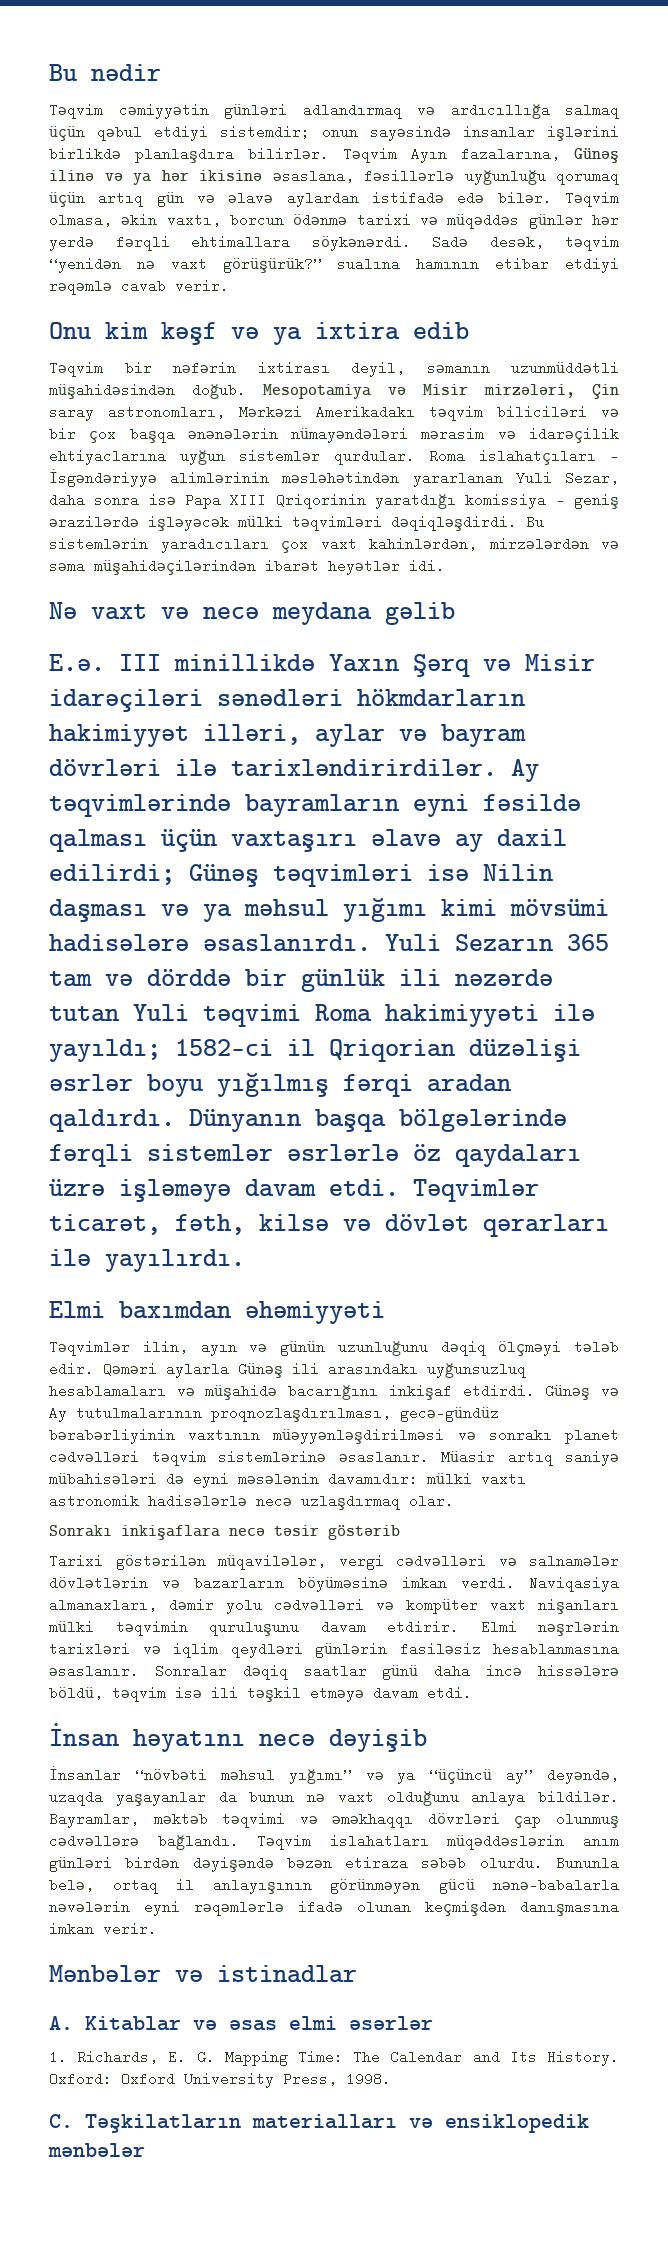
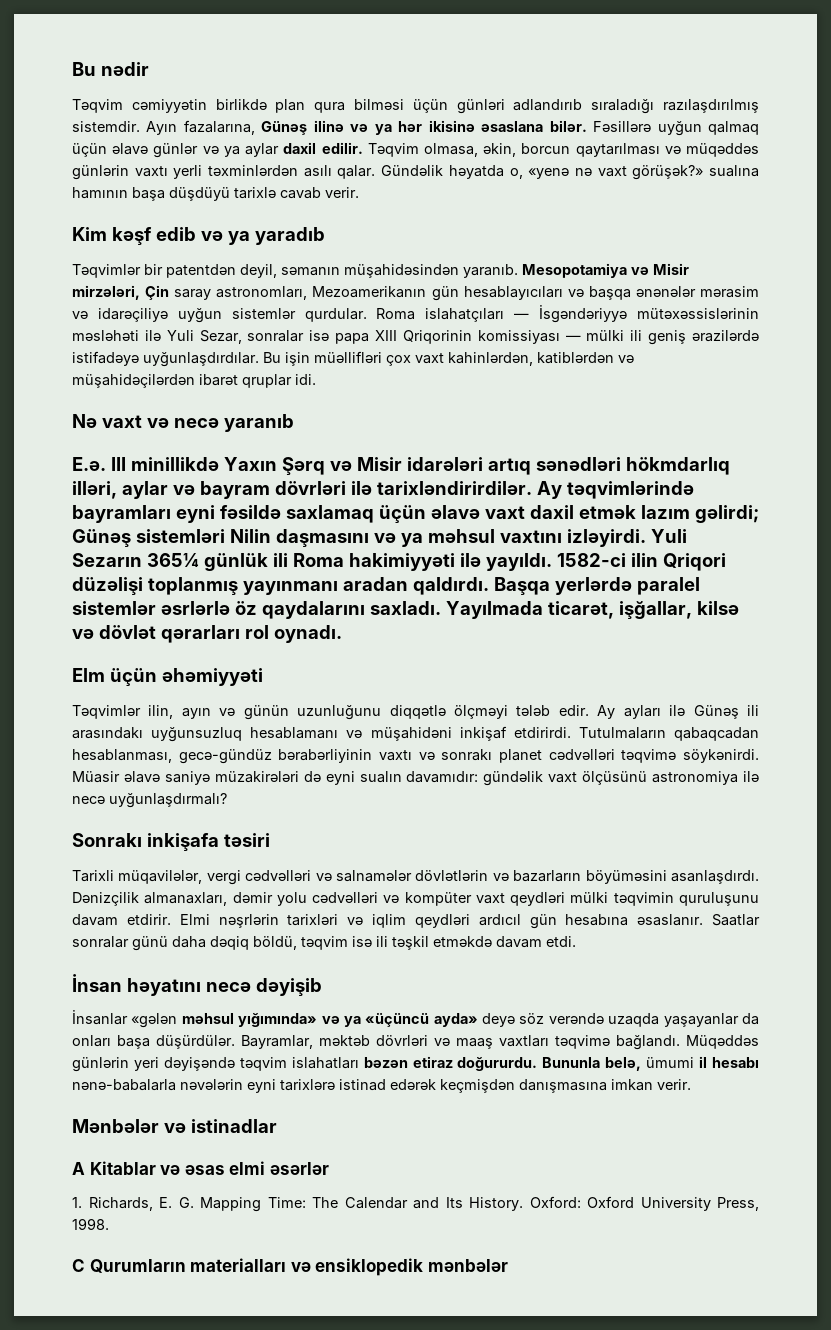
- Təqvim cəmiyyətin günləri adlandırmaq və ardıcıllığa salmaq üçün qəbul etdiyi sistemdir; onun sayəsində insanlar işlərini birlikdə planlaşdıra bilirlər. Təqvim Ayın fazalarına, Günəş ilinə və ya hər ikisinə əsaslana, fəsillərlə uyğunluğu qorumaq üçün artıq gün və əlavə aylardan istifadə edə bilər. Təqvim olmasa, əkin vaxtı, borcun ödənmə tarixi və müqəddəs günlər hər yerdə fərqli ehtimallara söykənərdi. Sadə desək, təqvim “yenidən nə vaxt görüşürük?” sualına hamının etibar etdiyi rəqəmlə cavab verir.
+ Təqvim cəmiyyətin birlikdə plan qura bilməsi üçün günləri adlandırıb sıraladığı razılaşdırılmış sistemdir. Ayın fazalarına, Günəş ilinə və ya hər ikisinə əsaslana bilər. Fəsillərə uyğun qalmaq üçün əlavə günlər və ya aylar daxil edilir. Təqvim olmasa, əkin, borcun qaytarılması və müqəddəs günlərin vaxtı yerli təxminlərdən asılı qalar. Gündəlik həyatda o, «yenə nə vaxt görüşək?» sualına hamının başa düşdüyü tarixlə cavab verir.
- Onu kim kəşf və ya ixtira edib
- Təqvim bir nəfərin ixtirası deyil, səmanın uzunmüddətli müşahidəsindən doğub.
+ Kim kəşf edib və ya yaradıb
+ Təqvimlər bir patentdən deyil, səmanın müşahidəsindən yaranıb.
- Mesopotamiya və Misir mirzələri, Çin saray astronomları, Mərkəzi Amerikadakı təqvim biliciləri və bir çox başqa ənənələrin nümayəndələri mərasim və idarəçilik ehtiyaclarına uyğun sistemlər qurdular.
+ Mesopotamiya və Misir mirzələri, Çin saray astronomları, Mezoamerikanın gün hesablayıcıları və başqa ənənələr mərasim və idarəçiliyə uyğun sistemlər qurdular.
- Roma islahatçıları — İsgəndəriyyə alimlərinin məsləhətindən yararlanan Yuli Sezar, daha sonra isə Papa XIII Qriqorinin yaratdığı komissiya — geniş ərazilərdə işləyəcək mülki təqvimləri dəqiqləşdirdi. Bu sistemlərin yaradıcıları çox vaxt kahinlərdən, mirzələrdən və səma müşahidəçilərindən ibarət heyətlər idi.
+ Roma islahatçıları — İsgəndəriyyə mütəxəssislərinin məsləhəti ilə Yuli Sezar, sonralar isə papa XIII Qriqorinin komissiyası — mülki ili geniş ərazilərdə istifadəyə uyğunlaşdırdılar. Bu işin müəllifləri çox vaxt kahinlərdən, katiblərdən və müşahidəçilərdən ibarət qruplar idi.
- Nə vaxt və necə meydana gəlib
+ Nə vaxt və necə yaranıb
- E.ə. III minillikdə Yaxın Şərq və Misir idarəçiləri sənədləri hökmdarların hakimiyyət illəri, aylar və bayram dövrləri ilə tarixləndirirdilər.
+ E.ə. III minillikdə Yaxın Şərq və Misir idarələri artıq sənədləri hökmdarlıq illəri, aylar və bayram dövrləri ilə tarixləndirirdilər.
- Ay təqvimlərində bayramların eyni fəsildə qalması üçün vaxtaşırı əlavə ay daxil edilirdi; Günəş təqvimləri isə Nilin daşması və ya məhsul yığımı kimi mövsümi hadisələrə əsaslanırdı. Yuli Sezarın 365 tam və dörddə bir günlük ili nəzərdə tutan Yuli təqvimi Roma hakimiyyəti ilə yayıldı; 1582-ci il Qriqorian düzəlişi əsrlər boyu yığılmış fərqi aradan qaldırdı. Dünyanın başqa bölgələrində fərqli sistemlər əsrlərlə öz qaydaları üzrə işləməyə davam etdi. Təqvimlər ticarət, fəth, kilsə və dövlət qərarları ilə yayılırdı.
- Elmi baxımdan əhəmiyyəti
+ Ay təqvimlərində bayramları eyni fəsildə saxlamaq üçün əlavə vaxt daxil etmək lazım gəlirdi; Günəş sistemləri Nilin daşmasını və ya məhsul vaxtını izləyirdi. Yuli Sezarın 365¼ günlük ili Roma hakimiyyəti ilə yayıldı. 1582-ci ilin Qriqori düzəlişi toplanmış yayınmanı aradan qaldırdı. Başqa yerlərdə paralel sistemlər əsrlərlə öz qaydalarını saxladı. Yayılmada ticarət, işğallar, kilsə və dövlət qərarları rol oynadı.
+ Elm üçün əhəmiyyəti
- Təqvimlər ilin, ayın və günün uzunluğunu dəqiq ölçməyi tələb edir.
+ Təqvimlər ilin, ayın və günün uzunluğunu diqqətlə ölçməyi tələb edir.
- Qəməri aylarla Günəş ili arasındakı uyğunsuzluq hesablamaları və müşahidə bacarığını inkişaf etdirdi. Günəş və Ay tutulmalarının proqnozlaşdırılması, gecə-gündüz bərabərliyinin vaxtının müəyyənləşdirilməsi və sonrakı planet cədvəlləri təqvim sistemlərinə əsaslanır. Müasir artıq saniyə mübahisələri də eyni məsələnin davamıdır: mülki vaxtı astronomik hadisələrlə necə uzlaşdırmaq olar.
- Sonrakı inkişaflara necə təsir göstərib
- Tarixi göstərilən müqavilələr, vergi cədvəlləri və salnamələr dövlətlərin və bazarların böyüməsinə imkan verdi. Naviqasiya almanaxları, dəmir yolu cədvəlləri və kompüter vaxt nişanları mülki təqvimin quruluşunu davam etdirir.
+ Ay ayları ilə Günəş ili arasındakı uyğunsuzluq hesablamanı və müşahidəni inkişaf etdirirdi. Tutulmaların qabaqcadan hesablanması, gecə-gündüz bərabərliyinin vaxtı və sonrakı planet cədvəlləri təqvimə söykənirdi. Müasir əlavə saniyə müzakirələri də eyni sualın davamıdır: gündəlik vaxt ölçüsünü astronomiya ilə necə uyğunlaşdırmalı?
+ Sonrakı inkişafa təsiri
+ Tarixli müqavilələr, vergi cədvəlləri və salnamələr dövlətlərin və bazarların böyüməsini asanlaşdırdı. Dənizçilik almanaxları, dəmir yolu cədvəlləri və kompüter vaxt qeydləri mülki təqvimin quruluşunu davam etdirir.
- Elmi nəşrlərin tarixləri və iqlim qeydləri günlərin fasiləsiz hesablanmasına əsaslanır. Sonralar dəqiq saatlar günü daha incə hissələrə böldü, təqvim isə ili təşkil etməyə davam etdi.
+ Elmi nəşrlərin tarixləri və iqlim qeydləri ardıcıl gün hesabına əsaslanır. Saatlar sonralar günü daha dəqiq böldü, təqvim isə ili təşkil etməkdə davam etdi.
- İnsanlar “növbəti məhsul yığımı” və ya “üçüncü ay” deyəndə, uzaqda yaşayanlar da bunun nə vaxt olduğunu anlaya bildilər. Bayramlar, məktəb təqvimi və əməkhaqqı dövrləri çap olunmuş cədvəllərə bağlandı. Təqvim islahatları müqəddəslərin anım günləri birdən dəyişəndə bəzən etiraza səbəb olurdu. Bununla belə, ortaq il anlayışının görünməyən gücü nənə-babalarla nəvələrin eyni rəqəmlərlə ifadə olunan keçmişdən danışmasına imkan verir.
+ İnsanlar «gələn məhsul yığımında» və ya «üçüncü ayda» deyə söz verəndə uzaqda yaşayanlar da onları başa düşürdülər. Bayramlar, məktəb dövrləri və maaş vaxtları təqvimə bağlandı. Müqəddəs günlərin yeri dəyişəndə təqvim islahatları bəzən etiraz doğururdu. Bununla belə, ümumi il hesabı nənə-babalarla nəvələrin eyni tarixlərə istinad edərək keçmişdən danışmasına imkan verir.
- A. Kitablar və əsas elmi əsərlər
+ A Kitablar və əsas elmi əsərlər
- C. Təşkilatların materialları və ensiklopedik mənbələr
+ C Qurumların materialları və ensiklopedik mənbələr

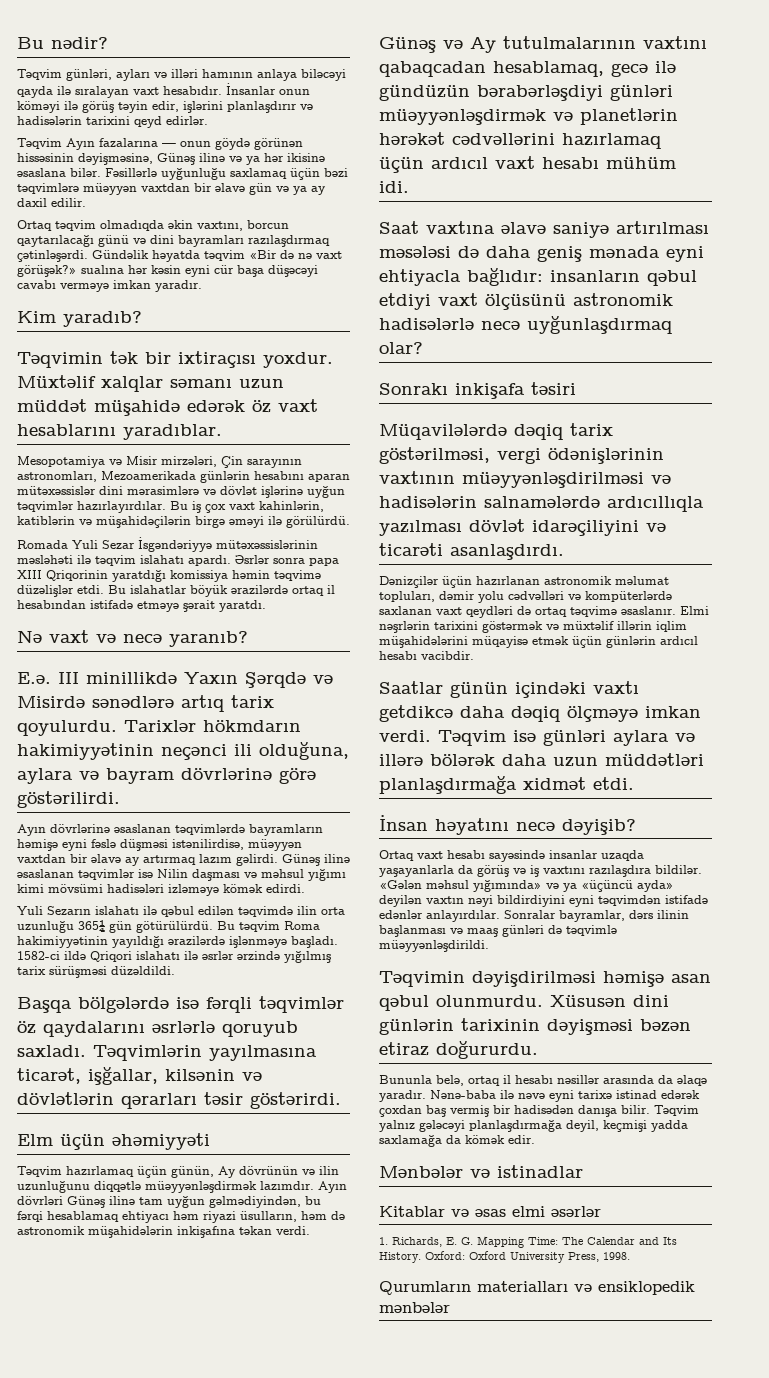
- Bu nədir
- Təqvim cəmiyyətin birlikdə plan qura bilməsi üçün günləri adlandırıb sıraladığı razılaşdırılmış sistemdir. Ayın fazalarına, Günəş ilinə və ya hər ikisinə əsaslana bilər.
+ Bu nədir?
+ Təqvim günləri, ayları və illəri hamının anlaya biləcəyi qayda ilə sıralayan vaxt hesabıdır. İnsanlar onun köməyi ilə görüş təyin edir, işlərini planlaşdırır və hadisələrin tarixini qeyd edirlər.
+ Təqvim Ayın fazalarına — onun göydə görünən hissəsinin dəyişməsinə, Günəş ilinə və ya hər ikisinə əsaslana bilər.
- Fəsillərə uyğun qalmaq üçün əlavə günlər və ya aylar daxil edilir. Təqvim olmasa, əkin, borcun qaytarılması və müqəddəs günlərin vaxtı yerli təxminlərdən asılı qalar. Gündəlik həyatda o, «yenə nə vaxt görüşək?» sualına hamının başa düşdüyü tarixlə cavab verir.
- Kim kəşf edib və ya yaradıb
- Təqvimlər bir patentdən deyil, səmanın müşahidəsindən yaranıb. Mesopotamiya və Misir mirzələri, Çin saray astronomları, Mezoamerikanın gün hesablayıcıları və başqa ənənələr mərasim və idarəçiliyə uyğun sistemlər qurdular. Roma islahatçıları — İsgəndəriyyə mütəxəssislərinin məsləhəti ilə Yuli Sezar, sonralar isə papa XIII Qriqorinin komissiyası — mülki ili geniş ərazilərdə istifadəyə uyğunlaşdırdılar. Bu işin müəllifləri çox vaxt kahinlərdən, katiblərdən və müşahidəçilərdən ibarət qruplar idi.
+ Fəsillərlə uyğunluğu saxlamaq üçün bəzi təqvimlərə müəyyən vaxtdan bir əlavə gün və ya ay daxil edilir.
+ Ortaq təqvim olmadıqda əkin vaxtını, borcun qaytarılacağı günü və dini bayramları razılaşdırmaq çətinləşərdi. Gündəlik həyatda təqvim «Bir də nə vaxt görüşək?» sualına hər kəsin eyni cür başa düşəcəyi cavabı verməyə imkan yaradır.
+ Kim yaradıb?
+ Təqvimin tək bir ixtiraçısı yoxdur. Müxtəlif xalqlar səmanı uzun müddət müşahidə edərək öz vaxt hesablarını yaradıblar.
+ Mesopotamiya və Misir mirzələri, Çin sarayının astronomları, Mezoamerikada günlərin hesabını aparan mütəxəssislər dini mərasimlərə və dövlət işlərinə uyğun təqvimlər hazırlayırdılar. Bu iş çox vaxt kahinlərin, katiblərin və müşahidəçilərin birgə əməyi ilə görülürdü.
+ Romada Yuli Sezar İsgəndəriyyə mütəxəssislərinin məsləhəti ilə təqvim islahatı apardı. Əsrlər sonra papa XIII Qriqorinin yaratdığı komissiya həmin təqvimə düzəlişlər etdi. Bu islahatlar böyük ərazilərdə ortaq il hesabından istifadə etməyə şərait yaratdı.
- Nə vaxt və necə yaranıb
+ Nə vaxt və necə yaranıb?
- E.ə. III minillikdə Yaxın Şərq və Misir idarələri artıq sənədləri hökmdarlıq illəri, aylar və bayram dövrləri ilə tarixləndirirdilər. Ay təqvimlərində bayramları eyni fəsildə saxlamaq üçün əlavə vaxt daxil etmək lazım gəlirdi; Günəş sistemləri Nilin daşmasını və ya məhsul vaxtını izləyirdi. Yuli Sezarın 365¼ günlük ili Roma hakimiyyəti ilə yayıldı. 1582-ci ilin Qriqori düzəlişi toplanmış yayınmanı aradan qaldırdı. Başqa yerlərdə paralel sistemlər əsrlərlə öz qaydalarını saxladı. Yayılmada ticarət, işğallar, kilsə və dövlət qərarları rol oynadı.
+ E.ə. III minillikdə Yaxın Şərqdə və Misirdə sənədlərə artıq tarix qoyulurdu. Tarixlər hökmdarın hakimiyyətinin neçənci ili olduğuna, aylara və bayram dövrlərinə görə göstərilirdi.
+ Ayın dövrlərinə əsaslanan təqvimlərdə bayramların həmişə eyni fəslə düşməsi istənilirdisə, müəyyən vaxtdan bir əlavə ay artırmaq lazım gəlirdi. Günəş ilinə əsaslanan təqvimlər isə Nilin daşması və məhsul yığımı kimi mövsümi hadisələri izləməyə kömək edirdi.
+ Yuli Sezarın islahatı ilə qəbul edilən təqvimdə ilin orta uzunluğu 365¼ gün götürülürdü. Bu təqvim Roma hakimiyyətinin yayıldığı ərazilərdə işlənməyə başladı. 1582-ci ildə Qriqori islahatı ilə əsrlər ərzində yığılmış tarix sürüşməsi düzəldildi.
+ Başqa bölgələrdə isə fərqli təqvimlər öz qaydalarını əsrlərlə qoruyub saxladı. Təqvimlərin yayılmasına ticarət, işğallar, kilsənin və dövlətlərin qərarları təsir göstərirdi.
  Elm üçün əhəmiyyəti
- Təqvimlər ilin, ayın və günün uzunluğunu diqqətlə ölçməyi tələb edir. Ay ayları ilə Günəş ili arasındakı uyğunsuzluq hesablamanı və müşahidəni inkişaf etdirirdi. Tutulmaların qabaqcadan hesablanması, gecə-gündüz bərabərliyinin vaxtı və sonrakı planet cədvəlləri təqvimə söykənirdi. Müasir əlavə saniyə müzakirələri də eyni sualın davamıdır: gündəlik vaxt ölçüsünü astronomiya ilə necə uyğunlaşdırmalı?
+ Təqvim hazırlamaq üçün günün, Ay dövrünün və ilin uzunluğunu diqqətlə müəyyənləşdirmək lazımdır. Ayın dövrləri Günəş ilinə tam uyğun gəlmədiyindən, bu fərqi hesablamaq ehtiyacı həm riyazi üsulların, həm də astronomik müşahidələrin inkişafına təkan verdi.
+ Günəş və Ay tutulmalarının vaxtını qabaqcadan hesablamaq, gecə ilə gündüzün bərabərləşdiyi günləri müəyyənləşdirmək və planetlərin hərəkət cədvəllərini hazırlamaq üçün ardıcıl vaxt hesabı mühüm idi.
+ Saat vaxtına əlavə saniyə artırılması məsələsi də daha geniş mənada eyni ehtiyacla bağlıdır: insanların qəbul etdiyi vaxt ölçüsünü astronomik hadisələrlə necə uyğunlaşdırmaq olar?
  Sonrakı inkişafa təsiri
- Tarixli müqavilələr, vergi cədvəlləri və salnamələr dövlətlərin və bazarların böyüməsini asanlaşdırdı. Dənizçilik almanaxları, dəmir yolu cədvəlləri və kompüter vaxt qeydləri mülki təqvimin quruluşunu davam etdirir. Elmi nəşrlərin tarixləri və iqlim qeydləri ardıcıl gün hesabına əsaslanır. Saatlar sonralar günü daha dəqiq böldü, təqvim isə ili təşkil etməkdə davam etdi.
- İnsan həyatını necə dəyişib
- İnsanlar «gələn məhsul yığımında» və ya «üçüncü ayda» deyə söz verəndə uzaqda yaşayanlar da onları başa düşürdülər. Bayramlar, məktəb dövrləri və maaş vaxtları təqvimə bağlandı. Müqəddəs günlərin yeri dəyişəndə təqvim islahatları bəzən etiraz doğururdu. Bununla belə, ümumi il hesabı nənə-babalarla nəvələrin eyni tarixlərə istinad edərək keçmişdən danışmasına imkan verir.
+ Müqavilələrdə dəqiq tarix göstərilməsi, vergi ödənişlərinin vaxtının müəyyənləşdirilməsi və hadisələrin salnamələrdə ardıcıllıqla yazılması dövlət idarəçiliyini və ticarəti asanlaşdırdı.
+ Dənizçilər üçün hazırlanan astronomik məlumat topluları, dəmir yolu cədvəlləri və kompüterlərdə saxlanan vaxt qeydləri də ortaq təqvimə əsaslanır. Elmi nəşrlərin tarixini göstərmək və müxtəlif illərin iqlim müşahidələrini müqayisə etmək üçün günlərin ardıcıl hesabı vacibdir.
+ Saatlar günün içindəki vaxtı getdikcə daha dəqiq ölçməyə imkan verdi. Təqvim isə günləri aylara və illərə bölərək daha uzun müddətləri planlaşdırmağa xidmət etdi.
+ İnsan həyatını necə dəyişib?
+ Ortaq vaxt hesabı sayəsində insanlar uzaqda yaşayanlarla da görüş və iş vaxtını razılaşdıra bildilər. «Gələn məhsul yığımında» və ya «üçüncü ayda» deyilən vaxtın nəyi bildirdiyini eyni təqvimdən istifadə edənlər anlayırdılar. Sonralar bayramlar, dərs ilinin başlanması və maaş günləri də təqvimlə müəyyənləşdirildi.
+ Təqvimin dəyişdirilməsi həmişə asan qəbul olunmurdu. Xüsusən dini günlərin tarixinin dəyişməsi bəzən etiraz doğururdu.
+ Bununla belə, ortaq il hesabı nəsillər arasında da əlaqə yaradır. Nənə-baba ilə nəvə eyni tarixə istinad edərək çoxdan baş vermiş bir hadisədən danışa bilir. Təqvim yalnız gələcəyi planlaşdırmağa deyil, keçmişi yadda saxlamağa da kömək edir.
- A Kitablar və əsas elmi əsərlər
+ Kitablar və əsas elmi əsərlər
- C Qurumların materialları və ensiklopedik mənbələr
+ Qurumların materialları və ensiklopedik mənbələr

